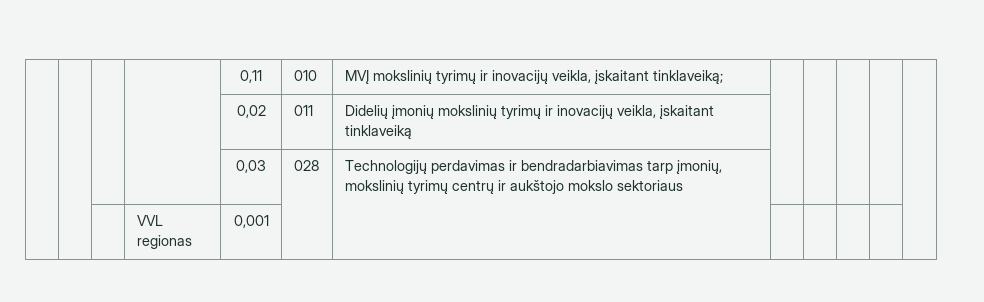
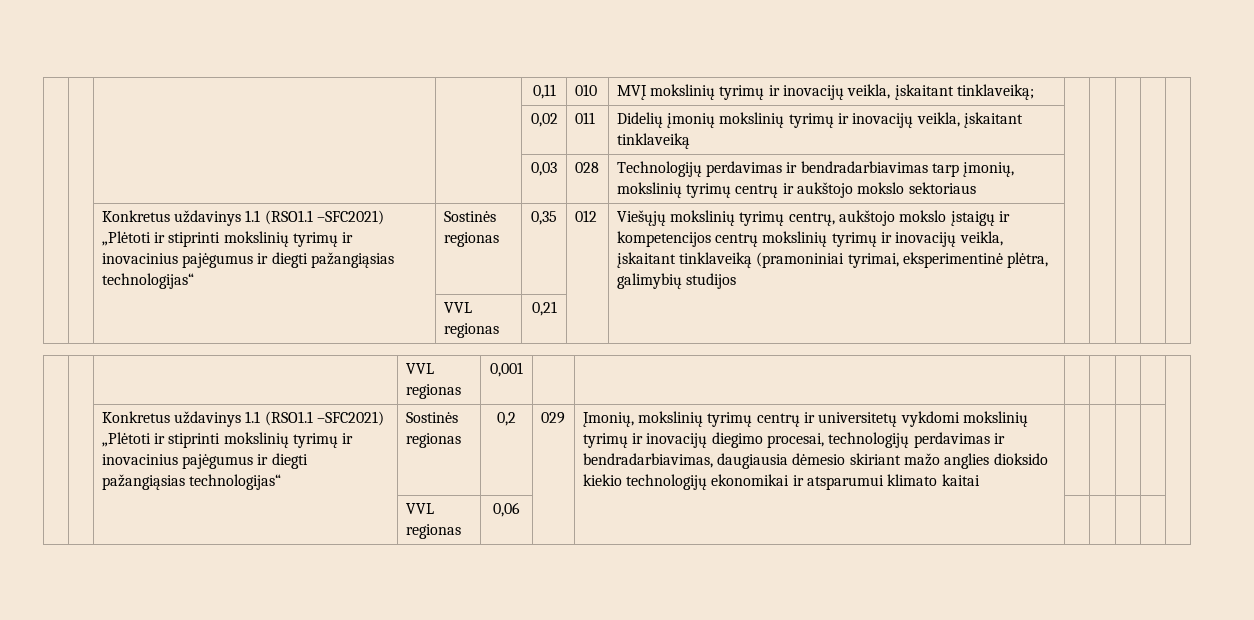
- VVL regionas | 0,001
+ Konkretus uždavinys 1.1 (RSO1.1 –SFC2021) „Plėtoti ir stiprinti mokslinių tyrimų ir inovacinius pajėgumus ir diegti pažangiąsias technologijas“ | Sostinės regionas | 0,35 | 012 | Viešųjų mokslinių tyrimų centrų, aukštojo mokslo įstaigų ir kompetencijos centrų mokslinių tyrimų ir inovacijų veikla, įskaitant tinklaveiką (pramoniniai tyrimai, eksperimentinė plėtra, galimybių studijos | | | | |
+ | | | VVL regionas | 0,21 | | | | | | |
+ | | | VVL regionas | 0,001 | | | | | | |
+ | | Konkretus uždavinys 1.1 (RSO1.1 –SFC2021) „Plėtoti ir stiprinti mokslinių tyrimų ir inovacinius pajėgumus ir diegti pažangiąsias technologijas“ | Sostinės regionas | 0,2 | 029 | Įmonių, mokslinių tyrimų centrų ir universitetų vykdomi mokslinių tyrimų ir inovacijų diegimo procesai, technologijų perdavimas ir bendradarbiavimas, daugiausia dėmesio skiriant mažo anglies dioksido kiekio technologijų ekonomikai ir atsparumui klimato kaitai | | | | |
+ | | | VVL regionas | 0,06 | | | | | | |

